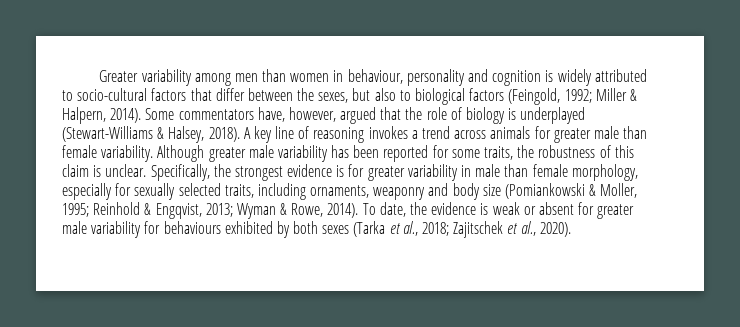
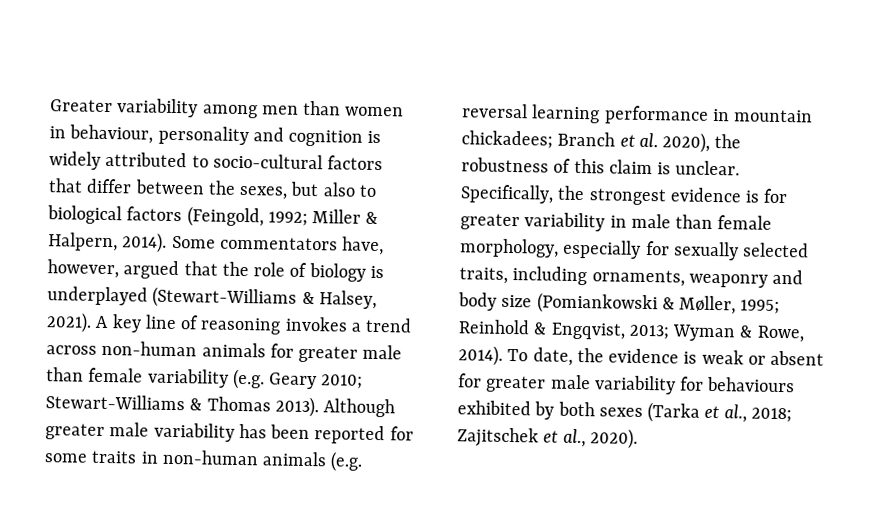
- Some commentators have, however, argued that the role of biology is underplayed (Stewart-Williams & Halsey, 2018).
+ Some commentators have, however, argued that the role of biology is underplayed (Stewart-Williams & Halsey, 2021).
- A key line of reasoning invokes a trend across animals for greater male than female variability.
+ A key line of reasoning invokes a trend across non-human animals for greater male than female variability (e.g. Geary 2010; Stewart-Williams & Thomas 2013).
- Although greater male variability has been reported for some traits, the robustness of this claim is unclear.
+ Although greater male variability has been reported for some traits in non-human animals (e.g. reversal learning performance in mountain chickadees; Branch et al. 2020), the robustness of this claim is unclear.
- Specifically, the strongest evidence is for greater variability in male than female morphology, especially for sexually selected traits, including ornaments, weaponry and body size (Pomiankowski & Moller, 1995; Reinhold & Engqvist, 2013; Wyman & Rowe, 2014).
+ Specifically, the strongest evidence is for greater variability in male than female morphology, especially for sexually selected traits, including ornaments, weaponry and body size (Pomiankowski & Møller, 1995; Reinhold & Engqvist, 2013; Wyman & Rowe, 2014).

